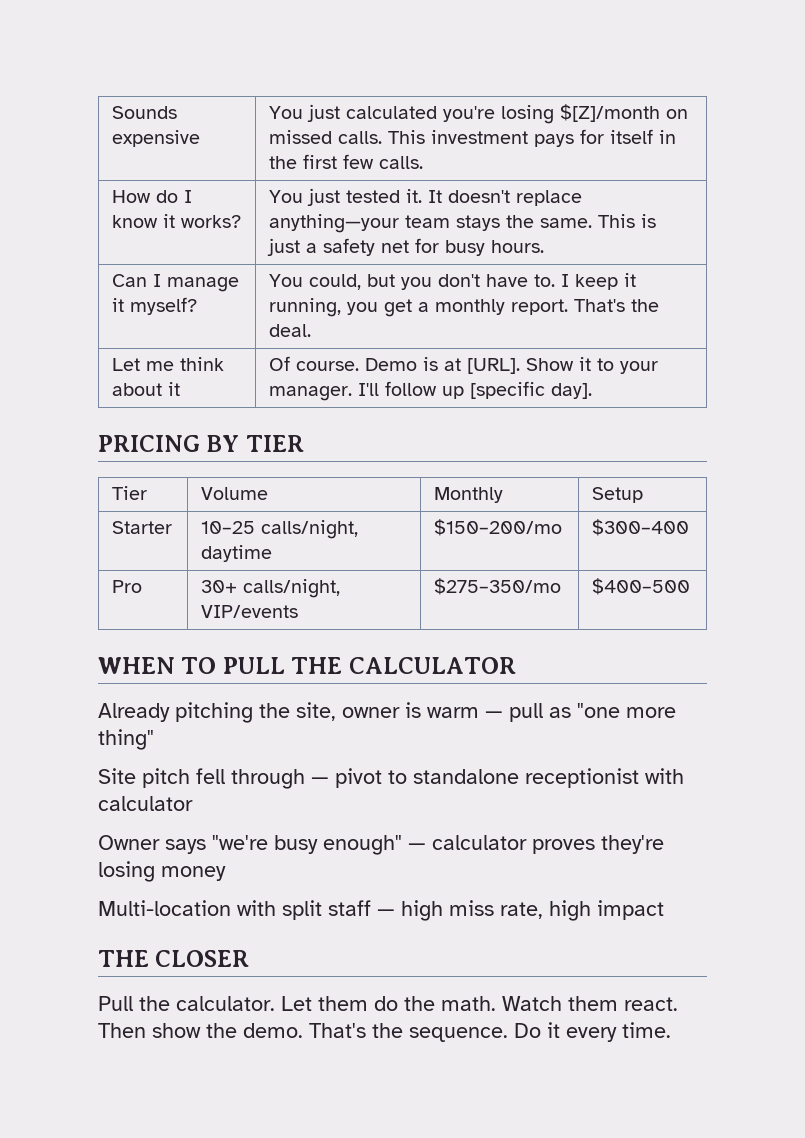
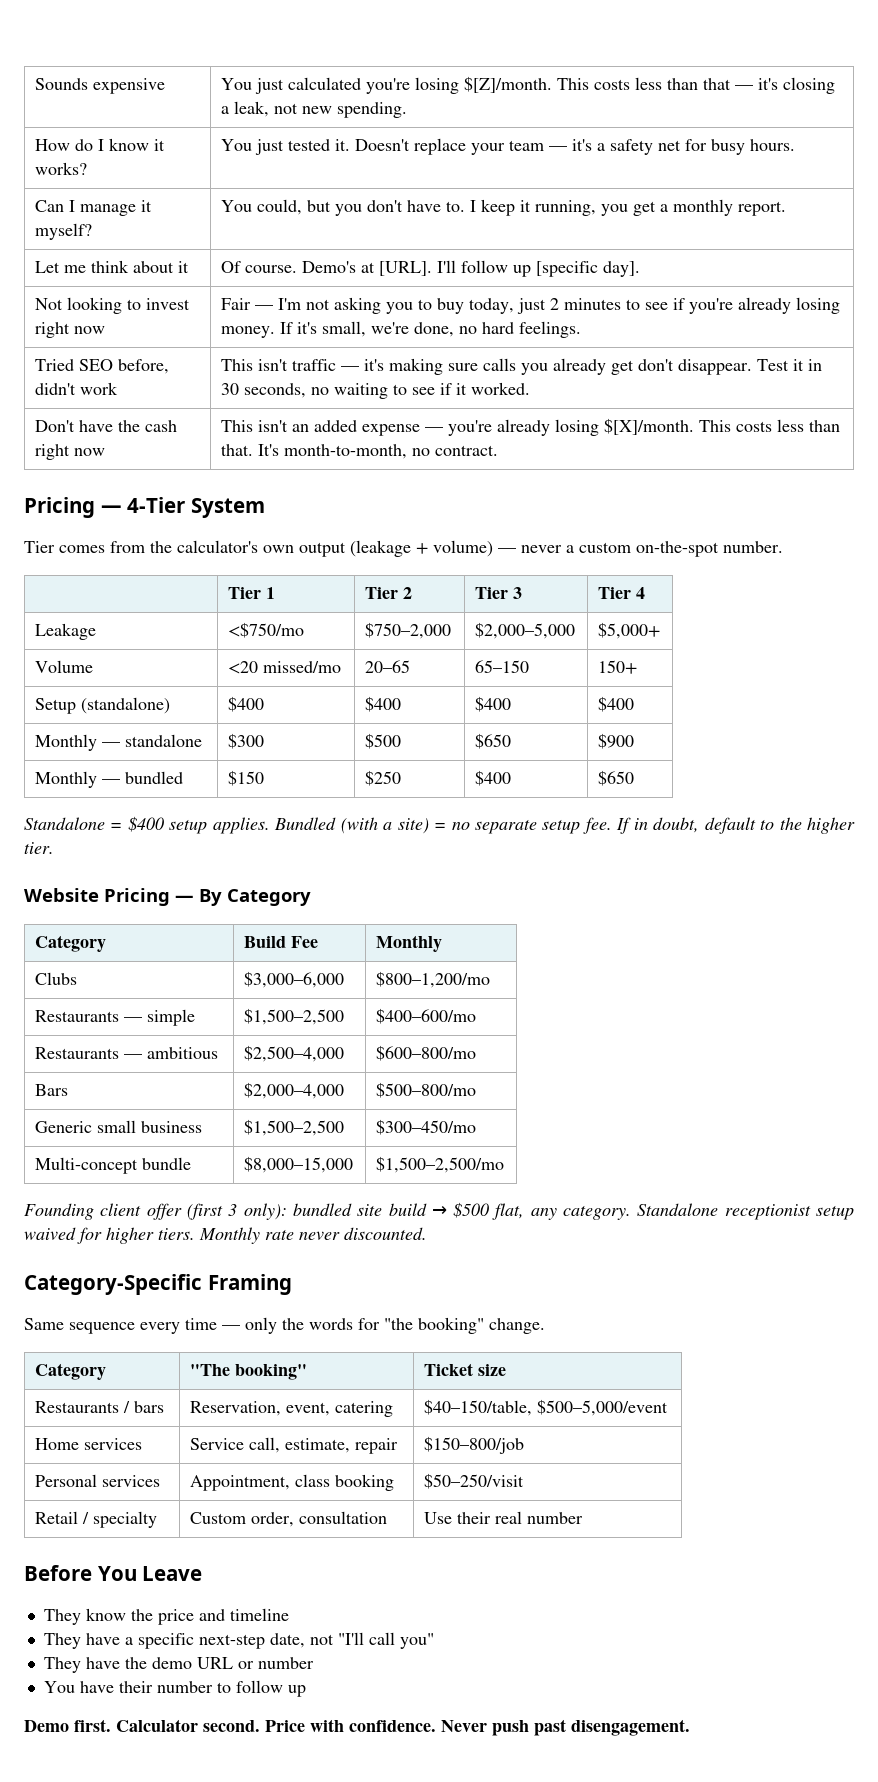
- Sounds expensive | You just calculated you're losing $[Z]/month on missed calls. This investment pays for itself in the first few calls.
+ Sounds expensive | You just calculated you're losing $[Z]/month. This costs less than that — it's closing a leak, not new spending.
- How do I know it works? | You just tested it. It doesn't replace anything—your team stays the same. This is just a safety net for busy hours.
+ How do I know it works? | You just tested it. Doesn't replace your team — it's a safety net for busy hours.
- Can I manage it myself? | You could, but you don't have to. I keep it running, you get a monthly report. That's the deal.
+ Can I manage it myself? | You could, but you don't have to. I keep it running, you get a monthly report.
- Let me think about it | Of course. Demo is at [URL]. Show it to your manager. I'll follow up [specific day].
+ Let me think about it | Of course. Demo's at [URL]. I'll follow up [specific day].
- PRICING BY TIER
- Tier | Volume | Monthly | Setup
- Starter | 10–25 calls/night, daytime | $150–200/mo | $300–400
- Pro | 30+ calls/night, VIP/events | $275–350/mo | $400–500
- WHEN TO PULL THE CALCULATOR
- Already pitching the site, owner is warm — pull as "one more thing"
- Site pitch fell through — pivot to standalone receptionist with calculator
- Owner says "we're busy enough" — calculator proves they're losing money
- Multi-location with split staff — high miss rate, high impact
- THE CLOSER
- Pull the calculator. Let them do the math. Watch them react. Then show the demo. That's the sequence. Do it every time.
+ Not looking to invest right now | Fair — I'm not asking you to buy today, just 2 minutes to see if you're already losing money. If it's small, we're done, no hard feelings.
+ Tried SEO before, didn't work | This isn't traffic — it's making sure calls you already get don't disappear. Test it in 30 seconds, no waiting to see if it worked.
+ Don't have the cash right now | This isn't an added expense — you're already losing $[X]/month. This costs less than that. It's month-to-month, no contract.
+ Pricing — 4-Tier System
+ Tier comes from the calculator's own output (leakage + volume) — never a custom on-the-spot number.
+ | Tier 1 | Tier 2 | Tier 3 | Tier 4
+ Leakage | <$750/mo | $750–2,000 | $2,000–5,000 | $5,000+
+ Volume | <20 missed/mo | 20–65 | 65–150 | 150+
+ Setup (standalone) | $400 | $400 | $400 | $400
+ Monthly — standalone | $300 | $500 | $650 | $900
+ Monthly — bundled | $150 | $250 | $400 | $650
+ Standalone = $400 setup applies. Bundled (with a site) = no separate setup fee. If in doubt, default to the higher tier.
+ Website Pricing — By Category
+ Category | Build Fee | Monthly
+ Clubs | $3,000–6,000 | $800–1,200/mo
+ Restaurants — simple | $1,500–2,500 | $400–600/mo
+ Restaurants — ambitious | $2,500–4,000 | $600–800/mo
+ Bars | $2,000–4,000 | $500–800/mo
+ Generic small business | $1,500–2,500 | $300–450/mo
+ Multi-concept bundle | $8,000–15,000 | $1,500–2,500/mo
+ Founding client offer (first 3 only): bundled site build → $500 flat, any category. Standalone receptionist setup waived for higher tiers. Monthly rate never discounted.
+ Category-Specific Framing
+ Same sequence every time — only the words for "the booking" change.
+ Category | "The booking" | Ticket size
+ Restaurants / bars | Reservation, event, catering | $40–150/table, $500–5,000/event
+ Home services | Service call, estimate, repair | $150–800/job
+ Personal services | Appointment, class booking | $50–250/visit
+ Retail / specialty | Custom order, consultation | Use their real number
+ Before You Leave
+ They know the price and timeline
+ They have a specific next-step date, not "I'll call you"
+ They have the demo URL or number
+ You have their number to follow up
+ Demo first. Calculator second. Price with confidence. Never push past disengagement.

